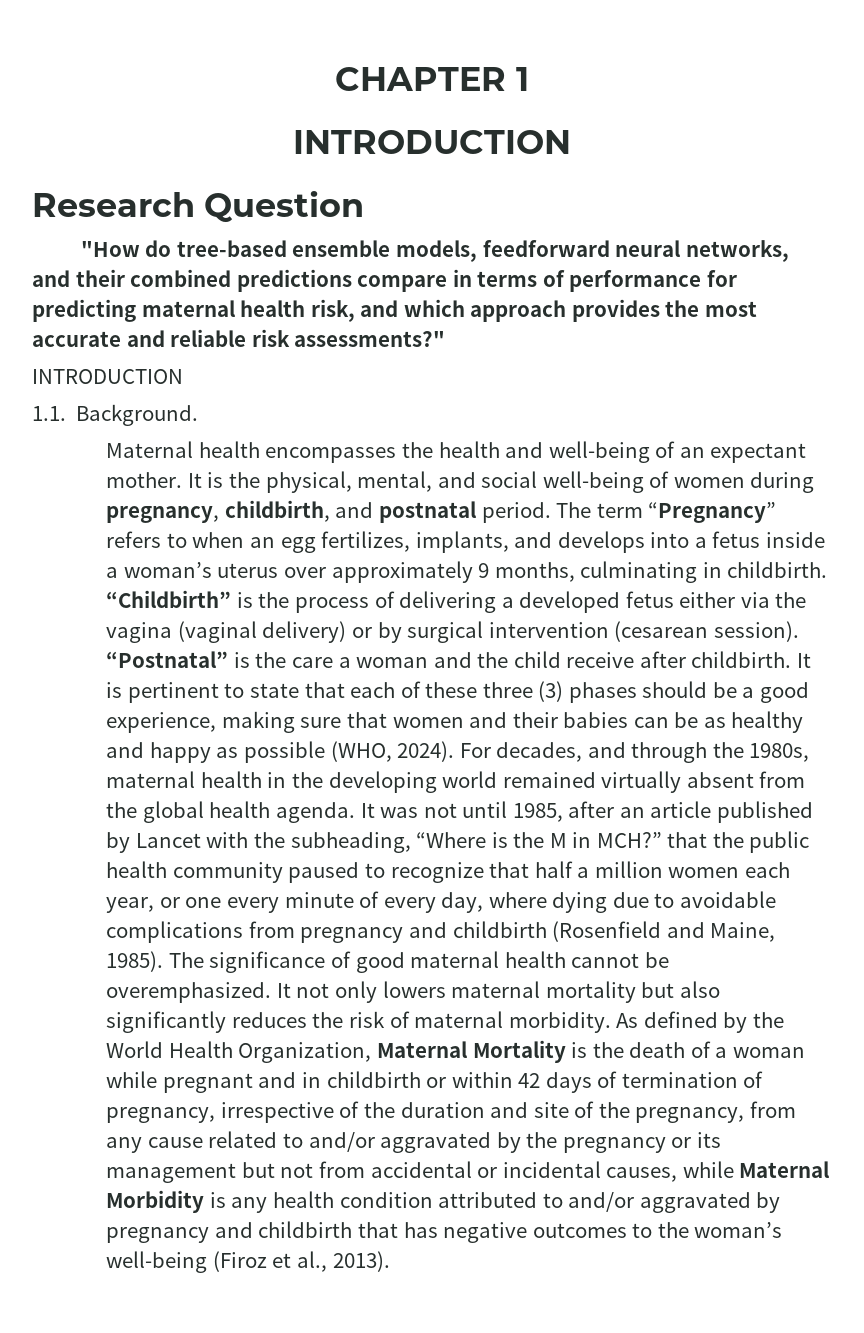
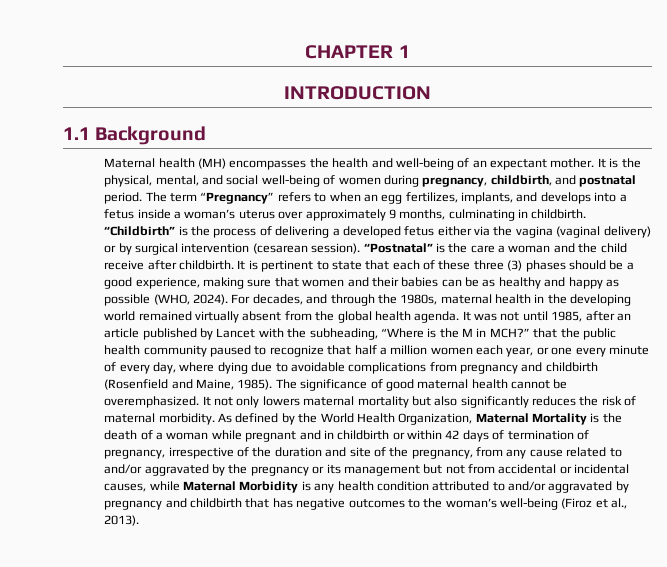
- Research Question
- "How do tree-based ensemble models, feedforward neural networks, and their combined predictions compare in terms of performance for predicting maternal health risk, and which approach provides the most accurate and reliable risk assessments?"
- INTRODUCTION
- 1.1. Background.
+ 1.1 Background
- Maternal health encompasses the health and well-being of an expectant mother.
+ Maternal health (MH) encompasses the health and well-being of an expectant mother.

